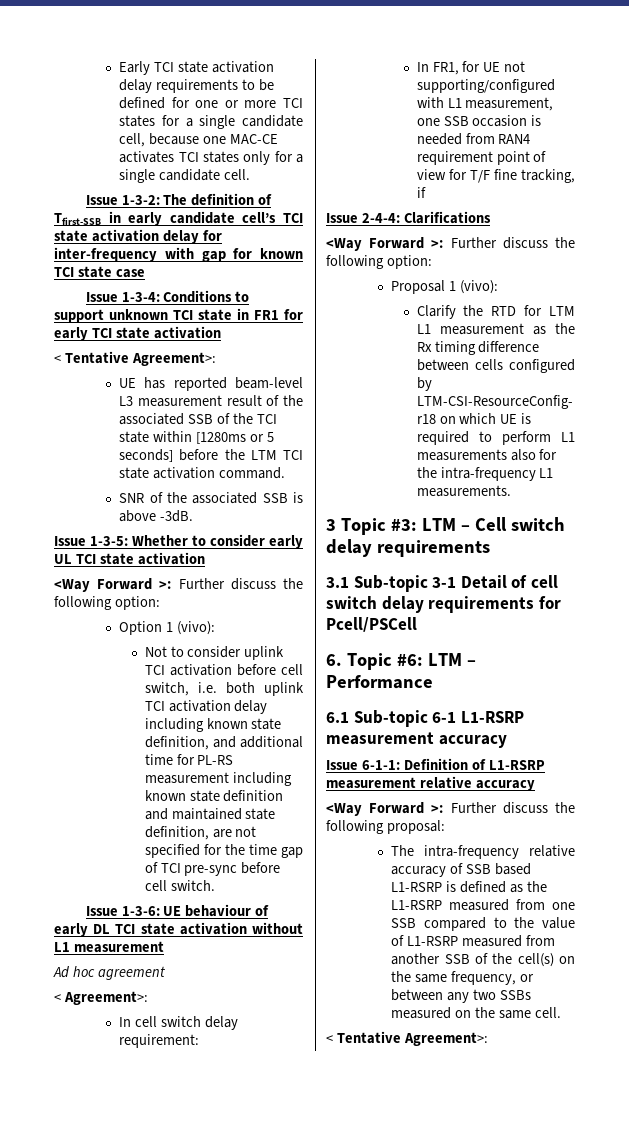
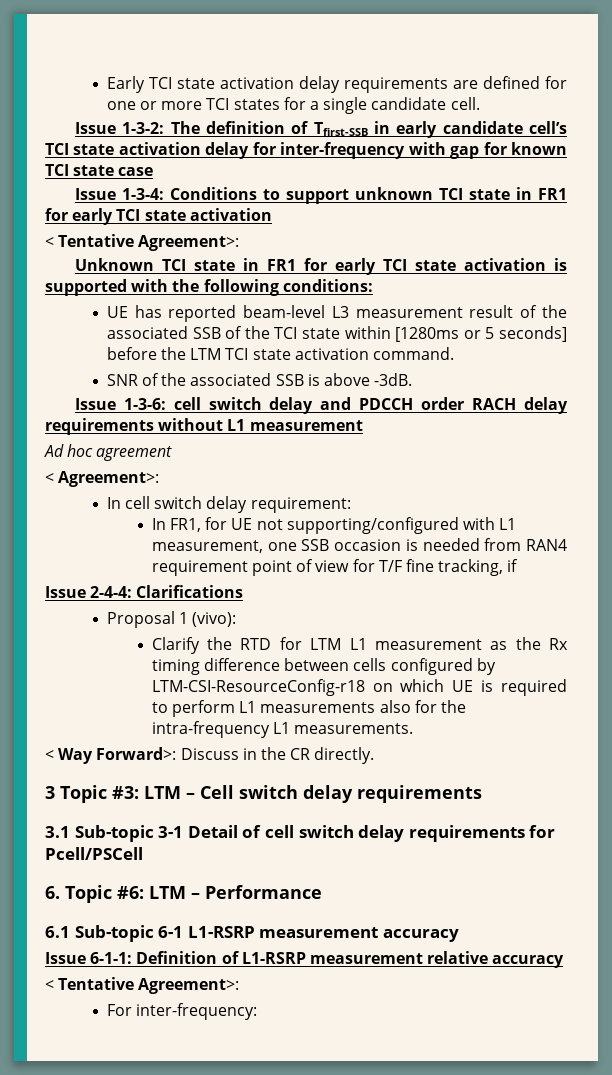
- Early TCI state activation delay requirements to be defined for one or more TCI states for a single candidate cell, because one MAC-CE activates TCI states only for a single candidate cell.
+ Early TCI state activation delay requirements are defined for one or more TCI states for a single candidate cell.
+ Unknown TCI state in FR1 for early TCI state activation is supported with the following conditions:
- Issue 1-3-5: Whether to consider early UL TCI state activation
- <Way Forward >: Further discuss the following option:
- Option 1 (vivo):
- Not to consider uplink TCI activation before cell switch, i.e. both uplink TCI activation delay including known state definition, and additional time for PL-RS measurement including known state definition and maintained state definition, are not specified for the time gap of TCI pre-sync before cell switch.
- Issue 1-3-6: UE behaviour of early DL TCI state activation without L1 measurement
+ Issue 1-3-6: cell switch delay and PDCCH order RACH delay requirements without L1 measurement
  Issue 2-4-4: Clarifications
- <Way Forward >: Further discuss the following option:
+ < Way Forward>: Discuss in the CR directly.
  Issue 6-1-1: Definition of L1-RSRP measurement relative accuracy
- <Way Forward >: Further discuss the following proposal:
- The intra-frequency relative accuracy of SSB based L1-RSRP is defined as the L1-RSRP measured from one SSB compared to the value of L1-RSRP measured from another SSB of the cell(s) on the same frequency, or between any two SSBs measured on the same cell.
  < Tentative Agreement>:
+ For inter-frequency:

